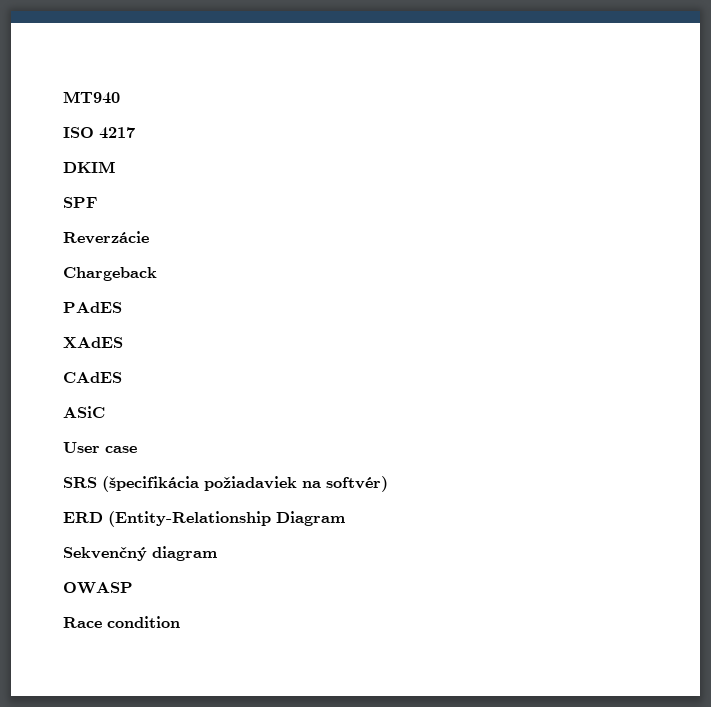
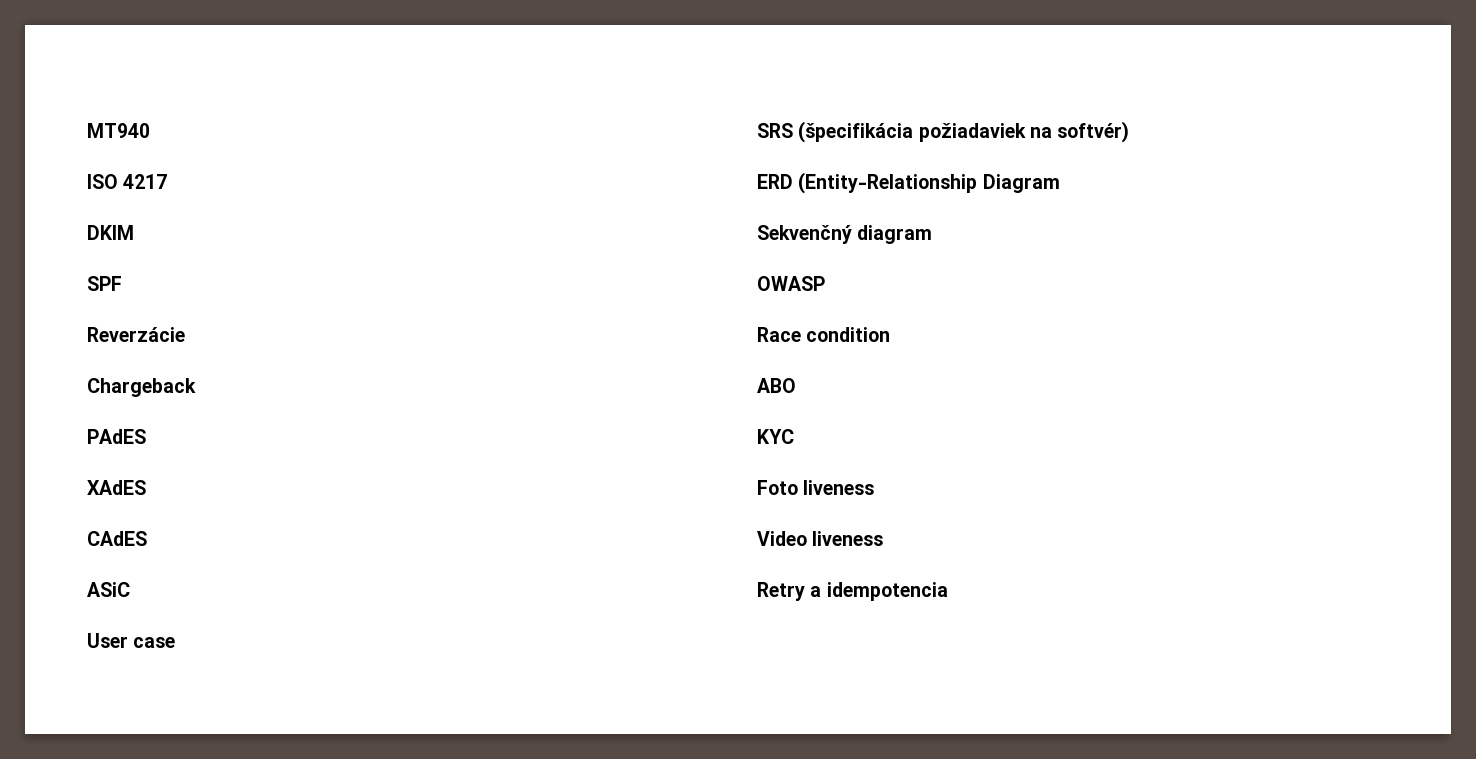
+ ABO
+ KYC
+ Foto liveness
+ Video liveness
+ Retry a idempotencia

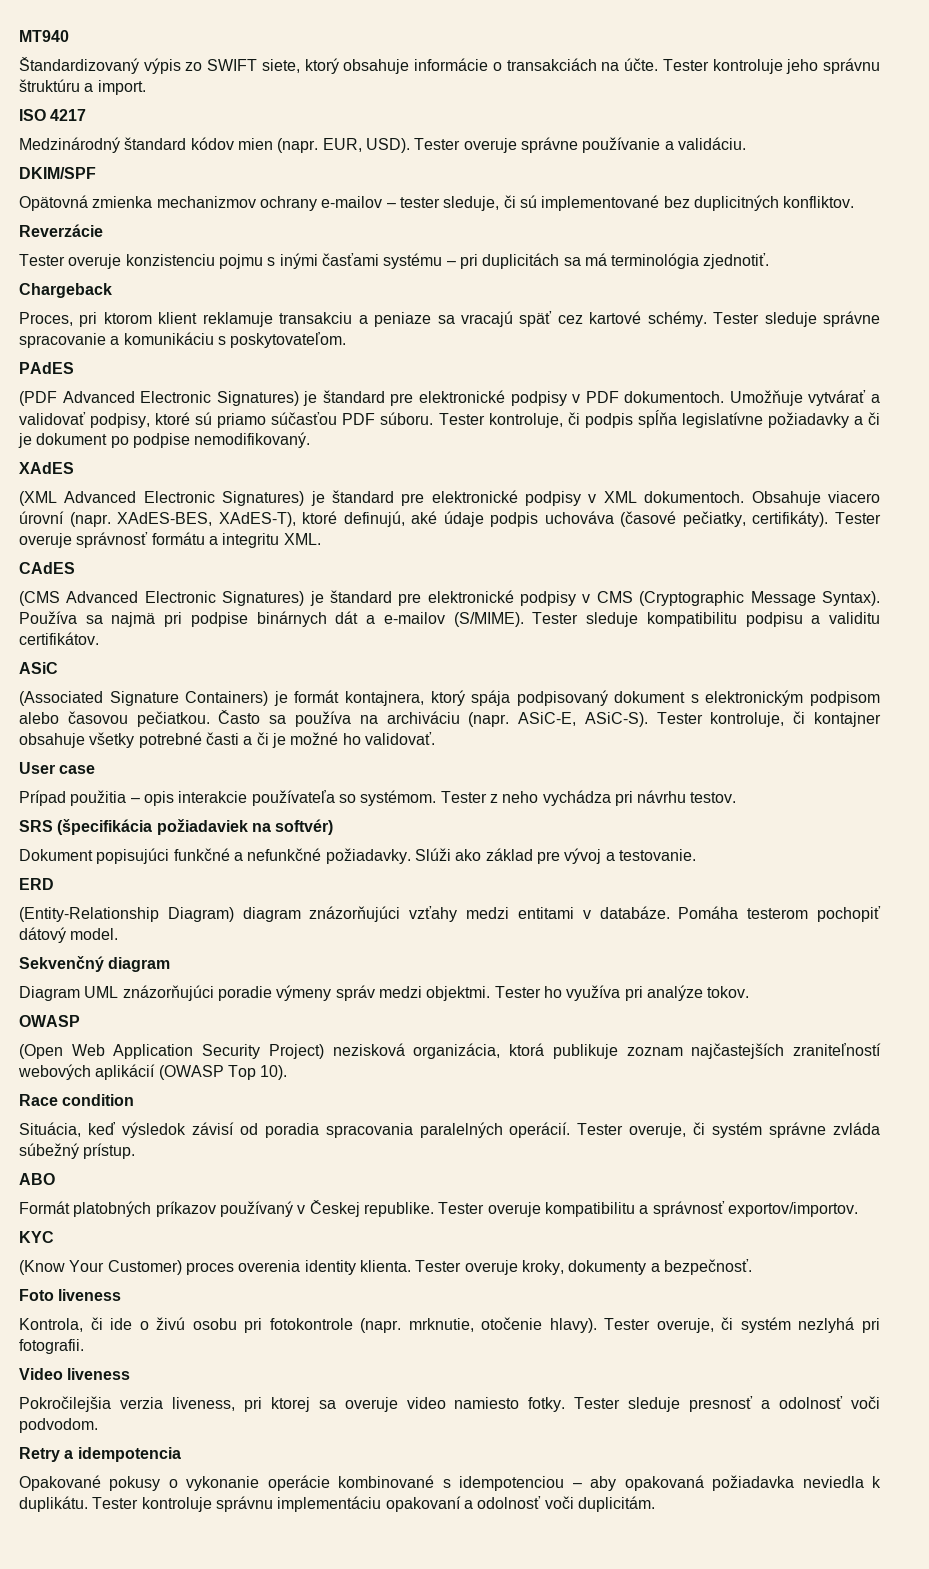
+ Štandardizovaný výpis zo SWIFT siete, ktorý obsahuje informácie o transakciách na účte. Tester kontroluje jeho správnu štruktúru a import.
  ISO 4217
- DKIM
- SPF
+ Medzinárodný štandard kódov mien (napr. EUR, USD). Tester overuje správne používanie a validáciu.
+ DKIM/SPF
+ Opätovná zmienka mechanizmov ochrany e-mailov – tester sleduje, či sú implementované bez duplicitných konfliktov.
  Reverzácie
+ Tester overuje konzistenciu pojmu s inými časťami systému – pri duplicitách sa má terminológia zjednotiť.
  Chargeback
+ Proces, pri ktorom klient reklamuje transakciu a peniaze sa vracajú späť cez kartové schémy. Tester sleduje správne spracovanie a komunikáciu s poskytovateľom.
  PAdES
+ (PDF Advanced Electronic Signatures) je štandard pre elektronické podpisy v PDF dokumentoch. Umožňuje vytvárať a validovať podpisy, ktoré sú priamo súčasťou PDF súboru. Tester kontroluje, či podpis spĺňa legislatívne požiadavky a či je dokument po podpise nemodifikovaný.
  XAdES
+ (XML Advanced Electronic Signatures) je štandard pre elektronické podpisy v XML dokumentoch. Obsahuje viacero úrovní (napr. XAdES-BES, XAdES-T), ktoré definujú, aké údaje podpis uchováva (časové pečiatky, certifikáty). Tester overuje správnosť formátu a integritu XML.
  CAdES
+ (CMS Advanced Electronic Signatures) je štandard pre elektronické podpisy v CMS (Cryptographic Message Syntax). Používa sa najmä pri podpise binárnych dát a e-mailov (S/MIME). Tester sleduje kompatibilitu podpisu a validitu certifikátov.
  ASiC
+ (Associated Signature Containers) je formát kontajnera, ktorý spája podpisovaný dokument s elektronickým podpisom alebo časovou pečiatkou. Často sa používa na archiváciu (napr. ASiC-E, ASiC-S). Tester kontroluje, či kontajner obsahuje všetky potrebné časti a či je možné ho validovať.
  User case
+ Prípad použitia – opis interakcie používateľa so systémom. Tester z neho vychádza pri návrhu testov.
- ERD (Entity-Relationship Diagram
+ Dokument popisujúci funkčné a nefunkčné požiadavky. Slúži ako základ pre vývoj a testovanie.
+ ERD
+ (Entity-Relationship Diagram) diagram znázorňujúci vzťahy medzi entitami v databáze. Pomáha testerom pochopiť dátový model.
  Sekvenčný diagram
+ Diagram UML znázorňujúci poradie výmeny správ medzi objektmi. Tester ho využíva pri analýze tokov.
  OWASP
+ (Open Web Application Security Project) nezisková organizácia, ktorá publikuje zoznam najčastejších zraniteľností webových aplikácií (OWASP Top 10).
  Race condition
+ Situácia, keď výsledok závisí od poradia spracovania paralelných operácií. Tester overuje, či systém správne zvláda súbežný prístup.
  ABO
+ Formát platobných príkazov používaný v Českej republike. Tester overuje kompatibilitu a správnosť exportov/importov.
  KYC
+ (Know Your Customer) proces overenia identity klienta. Tester overuje kroky, dokumenty a bezpečnosť.
  Foto liveness
+ Kontrola, či ide o živú osobu pri fotokontrole (napr. mrknutie, otočenie hlavy). Tester overuje, či systém nezlyhá pri fotografii.
  Video liveness
+ Pokročilejšia verzia liveness, pri ktorej sa overuje video namiesto fotky. Tester sleduje presnosť a odolnosť voči podvodom.
  Retry a idempotencia
+ Opakované pokusy o vykonanie operácie kombinované s idempotenciou – aby opakovaná požiadavka neviedla k duplikátu. Tester kontroluje správnu implementáciu opakovaní a odolnosť voči duplicitám.

